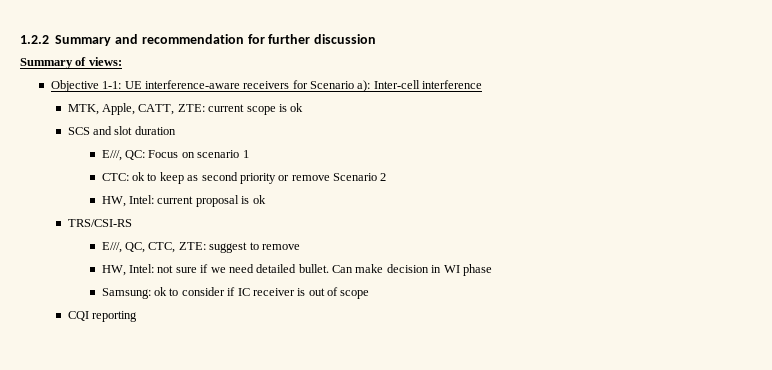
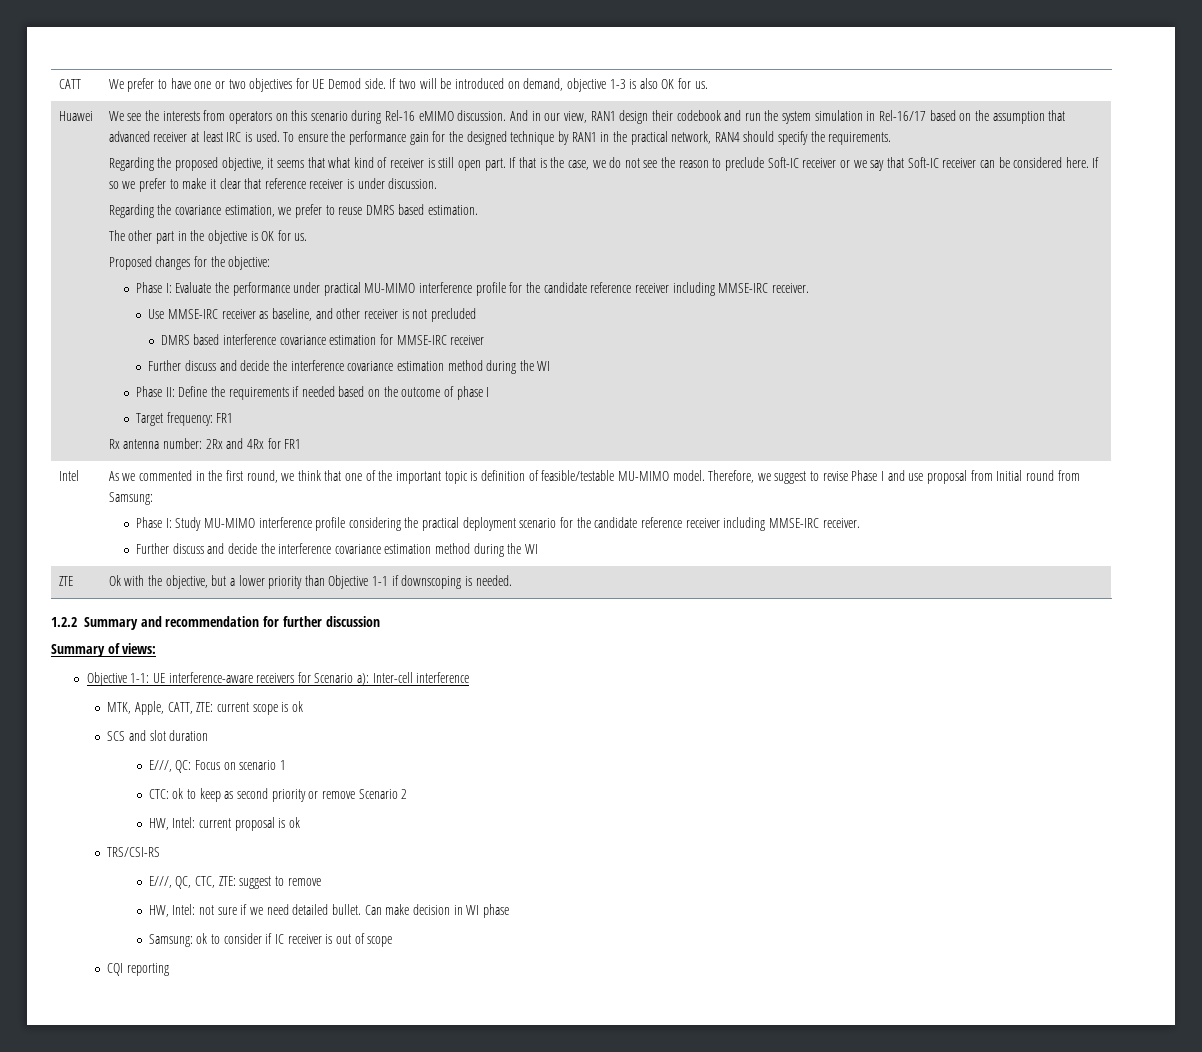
+ CATT | We prefer to have one or two objectives for UE Demod side. If two will be introduced on demand, objective 1-3 is also OK for us.
+ Huawei | We see the interests from operators on this scenario during Rel-16 eMIMO discussion. And in our view, RAN1 design their codebook and run the system simulation in Rel-16/17 based on the assumption that advanced receiver at least IRC is used. To ensure the performance gain for the designed technique by RAN1 in the practical network, RAN4 should specify the requirements.
+ Regarding the proposed objective, it seems that what kind of receiver is still open part. If that is the case, we do not see the reason to preclude Soft-IC receiver or we say that Soft-IC receiver can be considered here. If so we prefer to make it clear that reference receiver is under discussion.
+ Regarding the covariance estimation, we prefer to reuse DMRS based estimation.
+ The other part in the objective is OK for us.
+ Proposed changes for the objective:
+ Phase I: Evaluate the performance under practical MU-MIMO interference profile for the candidate reference receiver including MMSE-IRC receiver.
+ Use MMSE-IRC receiver as baseline, and other receiver is not precluded
+ DMRS based interference covariance estimation for MMSE-IRC receiver
+ Further discuss and decide the interference covariance estimation method during the WI
+ Phase II: Define the requirements if needed based on the outcome of phase I
+ Target frequency: FR1
+ Rx antenna number: 2Rx and 4Rx for FR1
+ Intel | As we commented in the first round, we think that one of the important topic is definition of feasible/testable MU-MIMO model. Therefore, we suggest to revise Phase I and use proposal from Initial round from Samsung:
+ Phase I: Study MU-MIMO interference profile considering the practical deployment scenario for the candidate reference receiver including MMSE-IRC receiver.
+ Further discuss and decide the interference covariance estimation method during the WI
+ ZTE | Ok with the objective, but a lower priority than Objective 1-1 if downscoping is needed.

